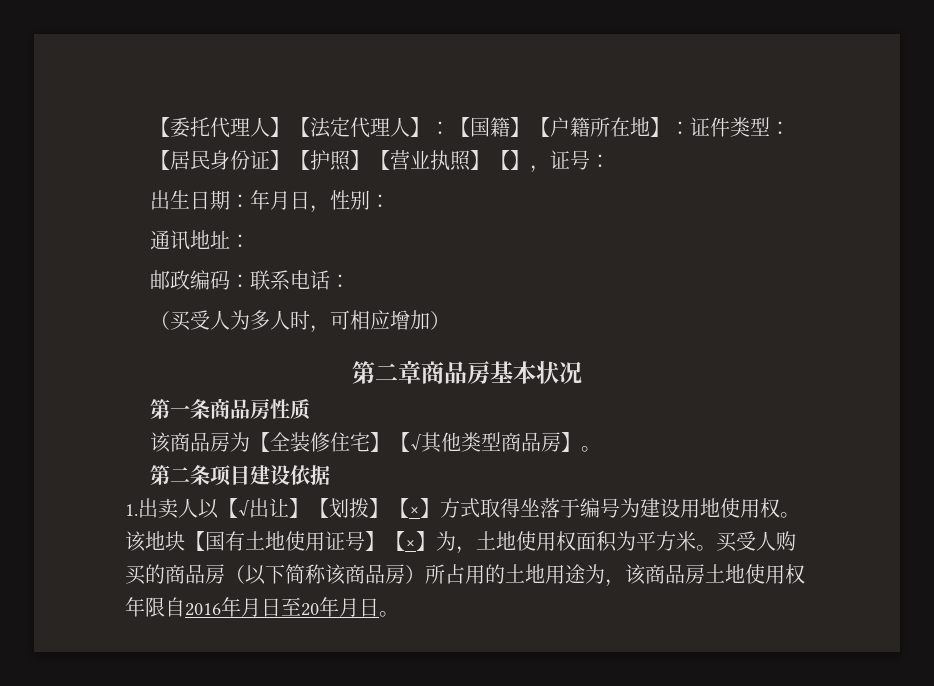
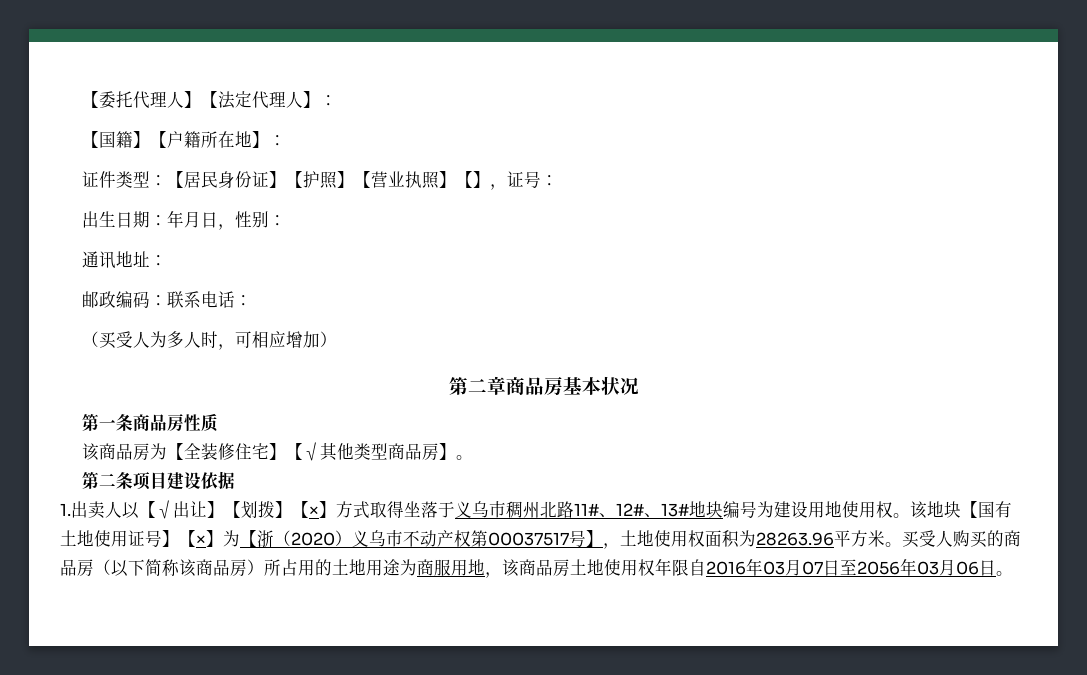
- 【委托代理人】【法定代理人】：【国籍】【户籍所在地】：证件类型：【居民身份证】【护照】【营业执照】【】，证号：
+ 【委托代理人】【法定代理人】：
+ 【国籍】【户籍所在地】：
+ 证件类型：【居民身份证】【护照】【营业执照】【】，证号：
- 1.出卖人以【√出让】【划拨】【×】方式取得坐落于编号为建设用地使用权。
+ 1.出卖人以【√出让】【划拨】【×】方式取得坐落于义乌市稠州北路11#、12#、13#地块编号为建设用地使用权。
- 该地块【国有土地使用证号】【×】为，土地使用权面积为平方米。
+ 该地块【国有土地使用证号】【×】为【浙（2020）义乌市不动产权第00037517号】，土地使用权面积为28263.96平方米。
- 买受人购买的商品房（以下简称该商品房）所占用的土地用途为，该商品房土地使用权年限自2016年月日至20年月日。
+ 买受人购买的商品房（以下简称该商品房）所占用的土地用途为商服用地，该商品房土地使用权年限自2016年03月07日至2056年03月06日。

